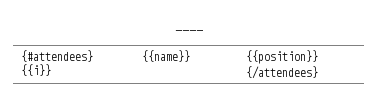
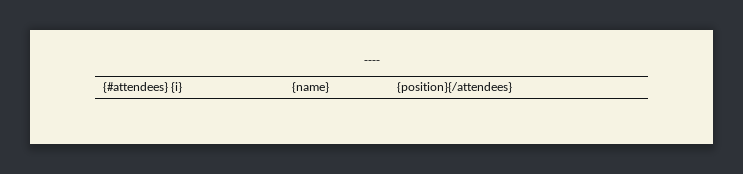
- {#attendees} {{i}} | {{name}} | {{position}} {/attendees}
+ {#attendees} {i} | {name} | {position}{/attendees}

